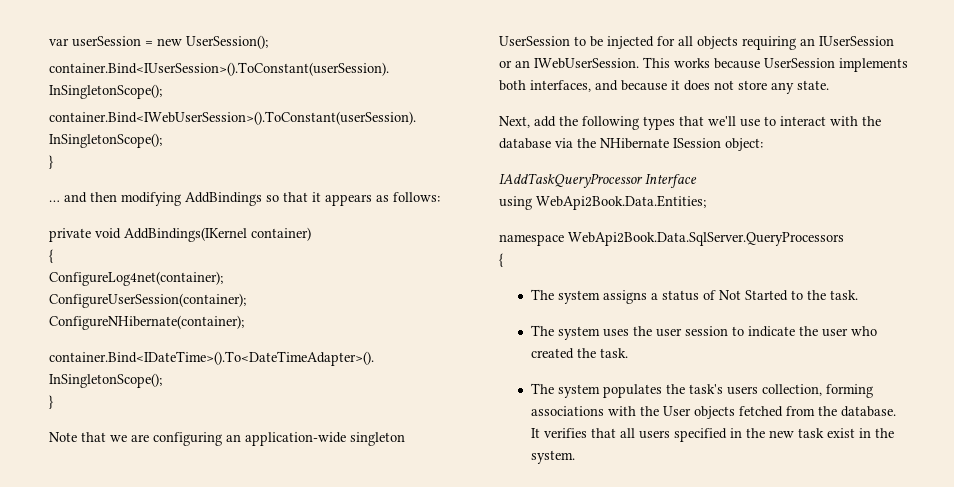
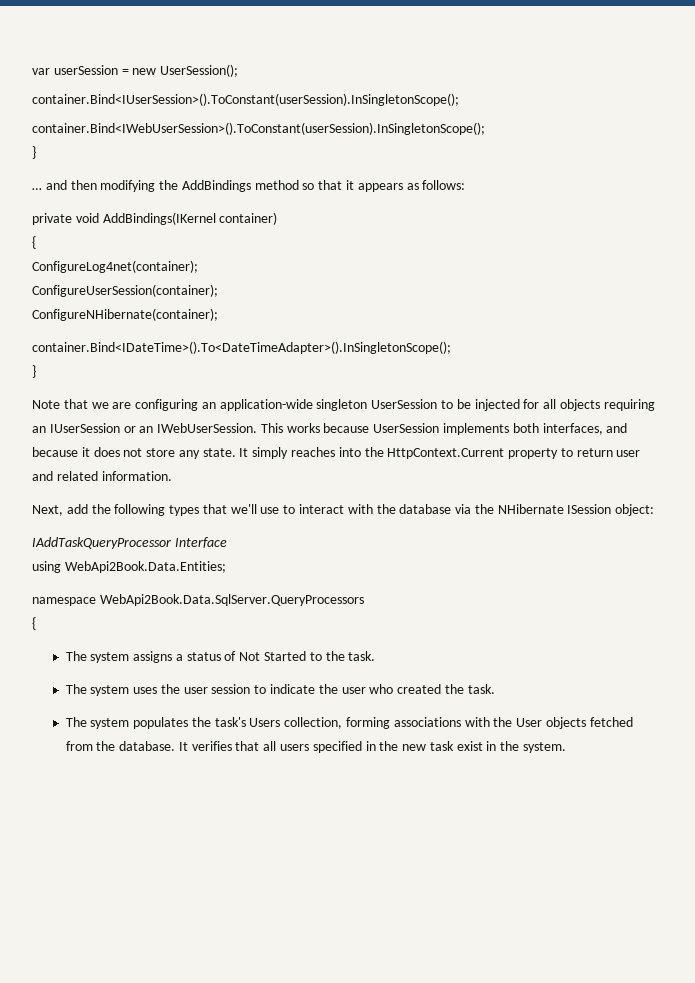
- … and then modifying AddBindings so that it appears as follows:
+ … and then modifying the AddBindings method so that it appears as follows:
+ It simply reaches into the HttpContext.Current property to return user and related information.
- The system populates the task's users collection, forming associations with the User objects fetched from the database.
+ The system populates the task's Users collection, forming associations with the User objects fetched from the database.

